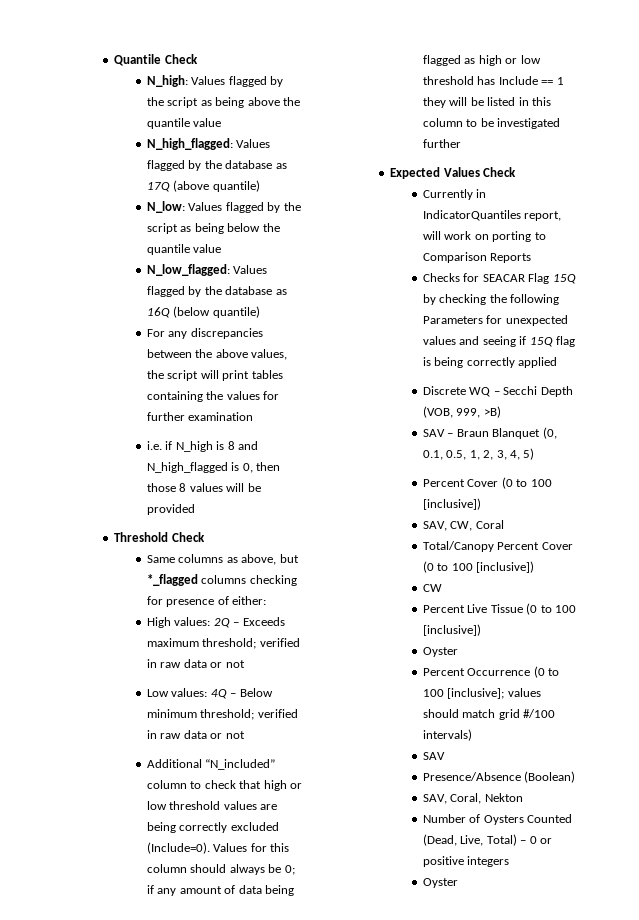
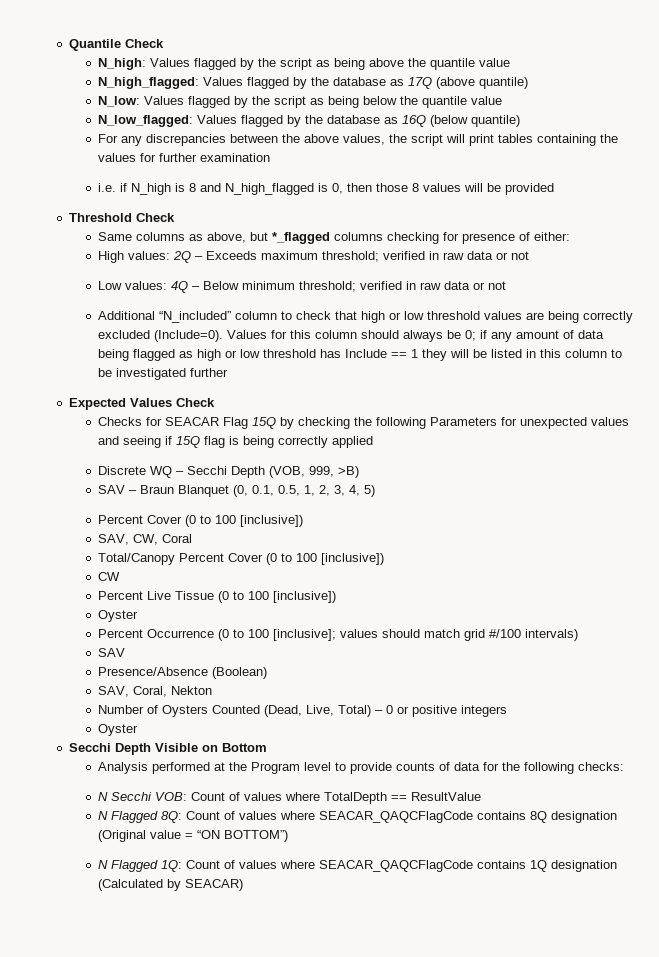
- Currently in IndicatorQuantiles report, will work on porting to Comparison Reports
+ Secchi Depth Visible on Bottom
+ Analysis performed at the Program level to provide counts of data for the following checks:
+ N Secchi VOB: Count of values where TotalDepth == ResultValue
+ N Flagged 8Q: Count of values where SEACAR_QAQCFlagCode contains 8Q designation (Original value = “ON BOTTOM”)
+ N Flagged 1Q: Count of values where SEACAR_QAQCFlagCode contains 1Q designation (Calculated by SEACAR)

